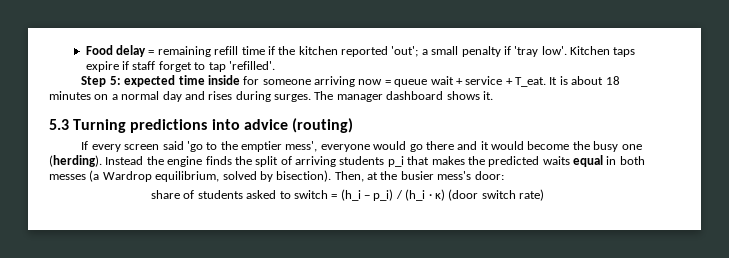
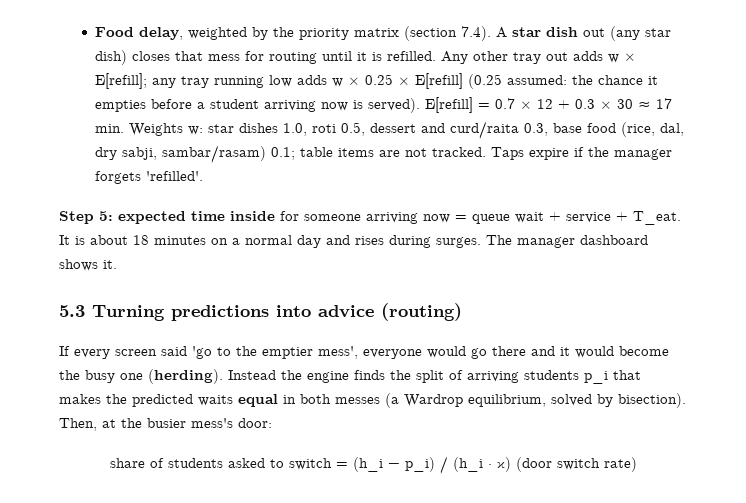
- Food delay = remaining refill time if the kitchen reported 'out'; a small penalty if 'tray low'. Kitchen taps expire if staff forget to tap 'refilled'.
+ Food delay, weighted by the priority matrix (section 7.4). A star dish out (any star dish) closes that mess for routing until it is refilled. Any other tray out adds w × E[refill]; any tray running low adds w × 0.25 × E[refill] (0.25 assumed: the chance it empties before a student arriving now is served). E[refill] = 0.7 × 12 + 0.3 × 30 ≈ 17 min. Weights w: star dishes 1.0, roti 0.5, dessert and curd/raita 0.3, base food (rice, dal, dry sabji, sambar/rasam) 0.1; table items are not tracked. Taps expire if the manager forgets 'refilled'.

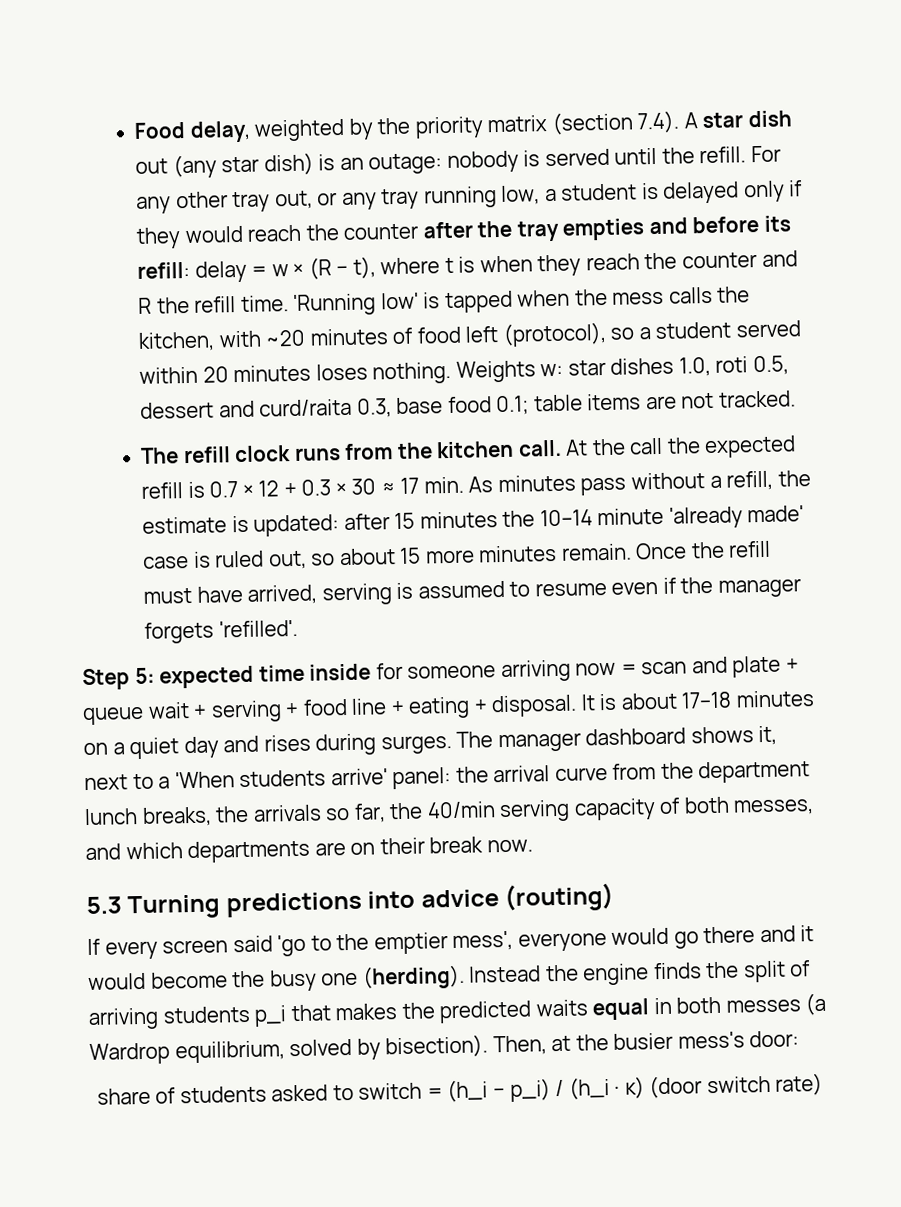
- Food delay, weighted by the priority matrix (section 7.4). A star dish out (any star dish) closes that mess for routing until it is refilled. Any other tray out adds w × E[refill]; any tray running low adds w × 0.25 × E[refill] (0.25 assumed: the chance it empties before a student arriving now is served). E[refill] = 0.7 × 12 + 0.3 × 30 ≈ 17 min. Weights w: star dishes 1.0, roti 0.5, dessert and curd/raita 0.3, base food (rice, dal, dry sabji, sambar/rasam) 0.1; table items are not tracked. Taps expire if the manager forgets 'refilled'.
+ Food delay, weighted by the priority matrix (section 7.4). A star dish out (any star dish) is an outage: nobody is served until the refill. For any other tray out, or any tray running low, a student is delayed only if they would reach the counter after the tray empties and before its refill: delay = w × (R − t), where t is when they reach the counter and R the refill time. 'Running low' is tapped when the mess calls the kitchen, with ~20 minutes of food left (protocol), so a student served within 20 minutes loses nothing. Weights w: star dishes 1.0, roti 0.5, dessert and curd/raita 0.3, base food 0.1; table items are not tracked.
+ The refill clock runs from the kitchen call. At the call the expected refill is 0.7 × 12 + 0.3 × 30 ≈ 17 min. As minutes pass without a refill, the estimate is updated: after 15 minutes the 10–14 minute 'already made' case is ruled out, so about 15 more minutes remain. Once the refill must have arrived, serving is assumed to resume even if the manager forgets 'refilled'.
- Step 5: expected time inside for someone arriving now = queue wait + service + T_eat.
+ Step 5: expected time inside for someone arriving now = scan and plate + queue wait + serving + food line + eating + disposal.
- It is about 18 minutes on a normal day and rises during surges.
+ It is about 17–18 minutes on a quiet day and rises during surges.
- The manager dashboard shows it.
+ The manager dashboard shows it, next to a 'When students arrive' panel: the arrival curve from the department lunch breaks, the arrivals so far, the 40/min serving capacity of both messes, and which departments are on their break now.

